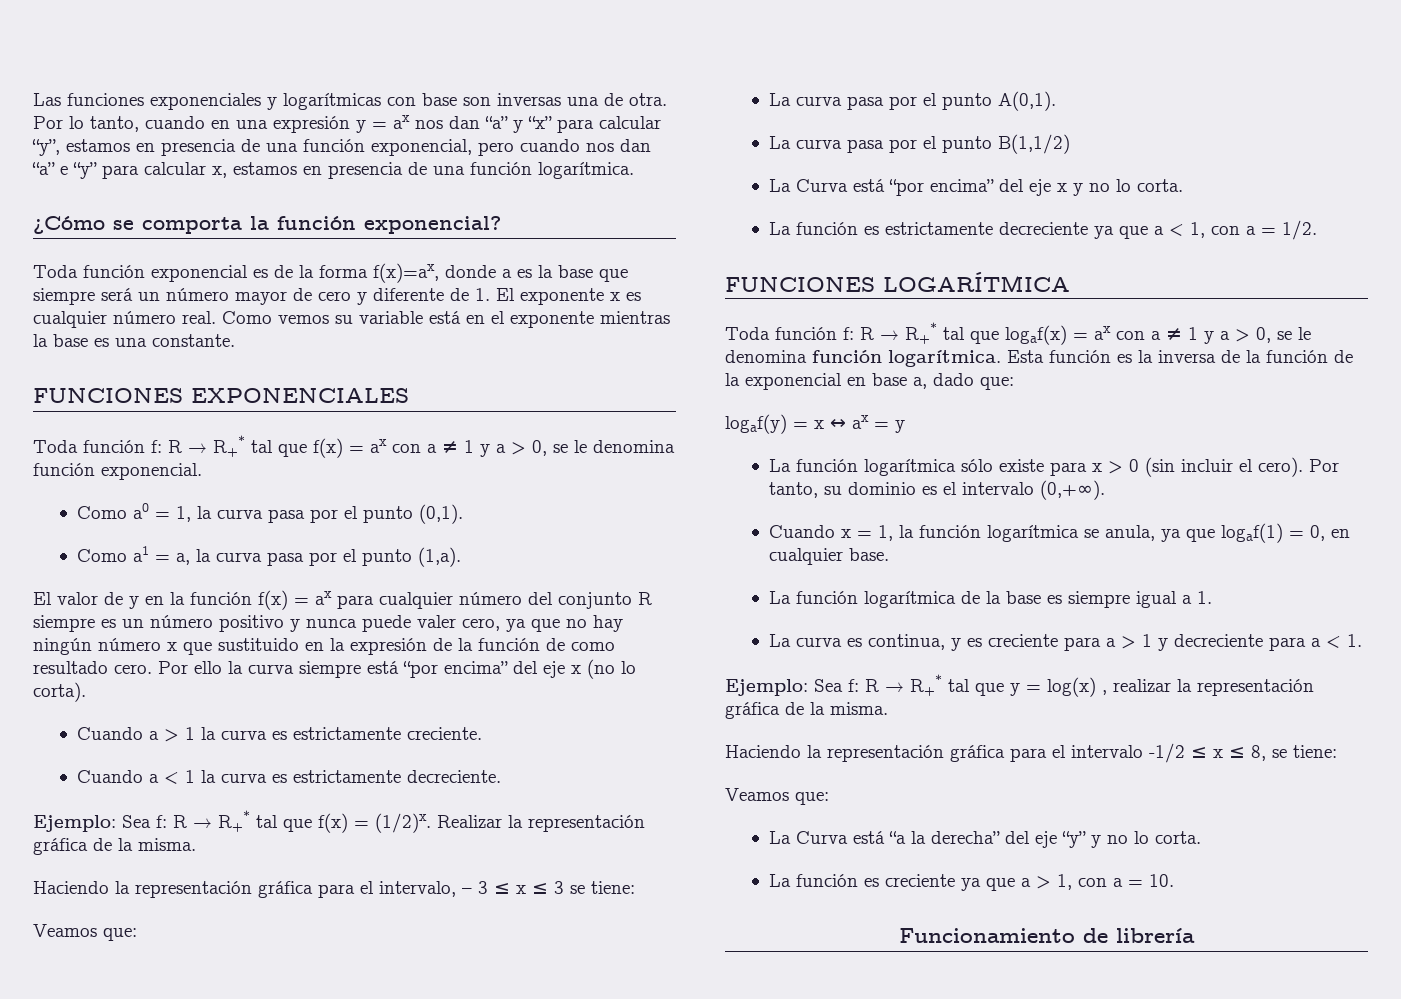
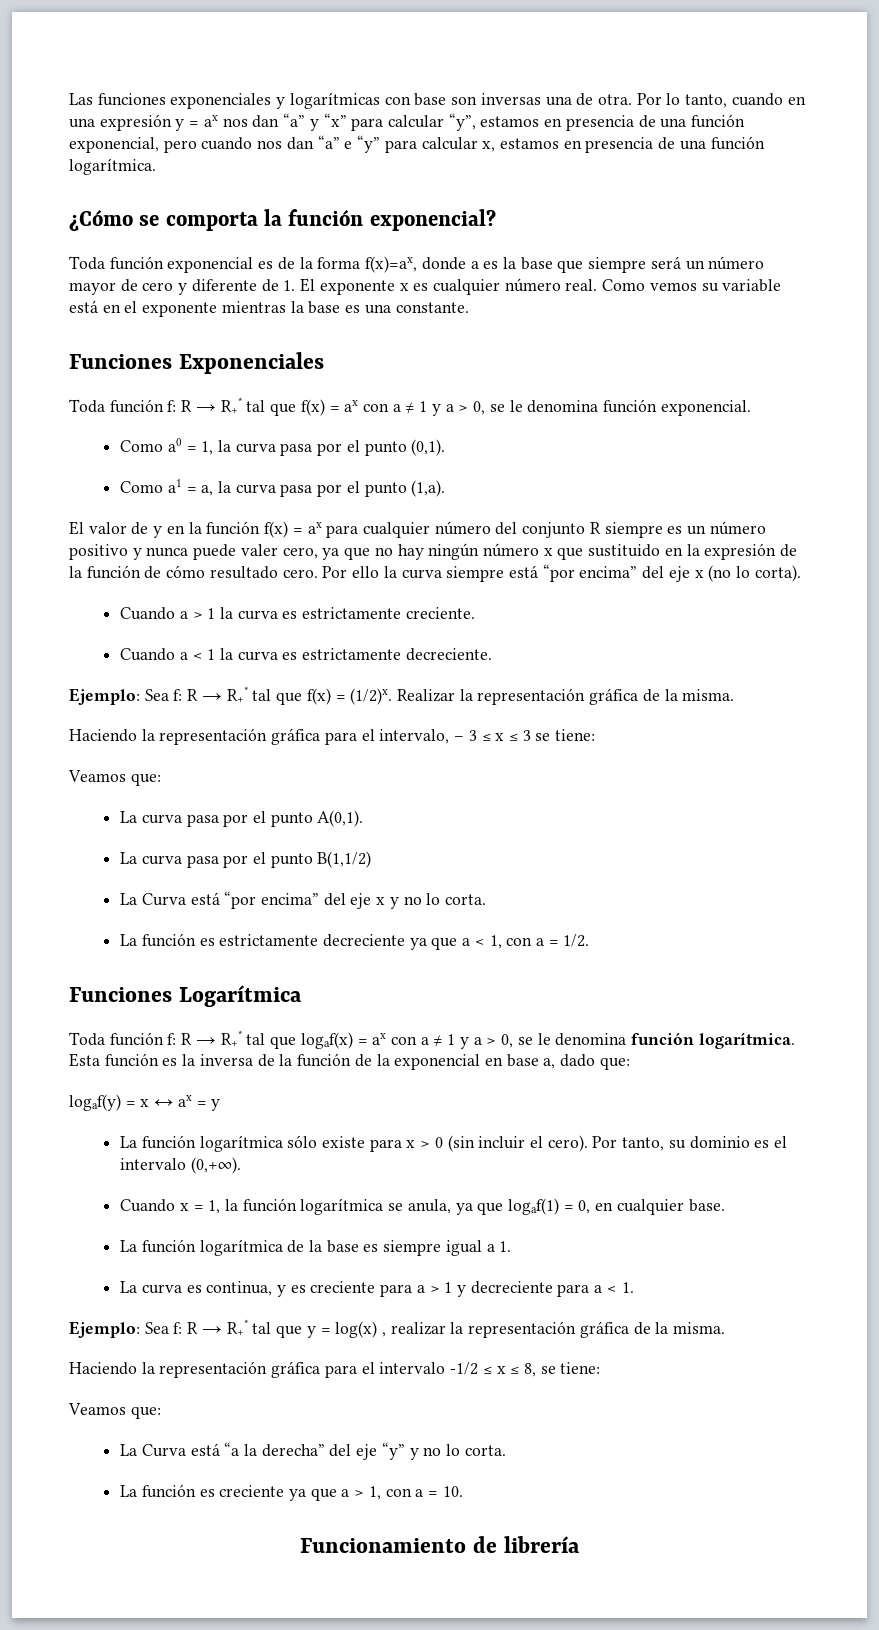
- FUNCIONES EXPONENCIALES
+ Funciones Exponenciales
- El valor de y en la función f(x) = ax para cualquier número del conjunto R siempre es un número positivo y nunca puede valer cero, ya que no hay ningún número x que sustituido en la expresión de la función de como resultado cero.
+ El valor de y en la función f(x) = ax para cualquier número del conjunto R siempre es un número positivo y nunca puede valer cero, ya que no hay ningún número x que sustituido en la expresión de la función de cómo resultado cero.
- FUNCIONES LOGARÍTMICA
+ Funciones Logarítmica

